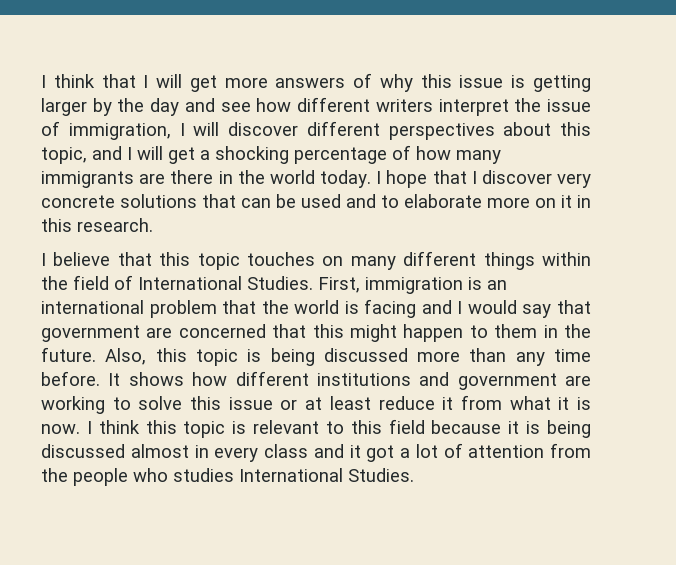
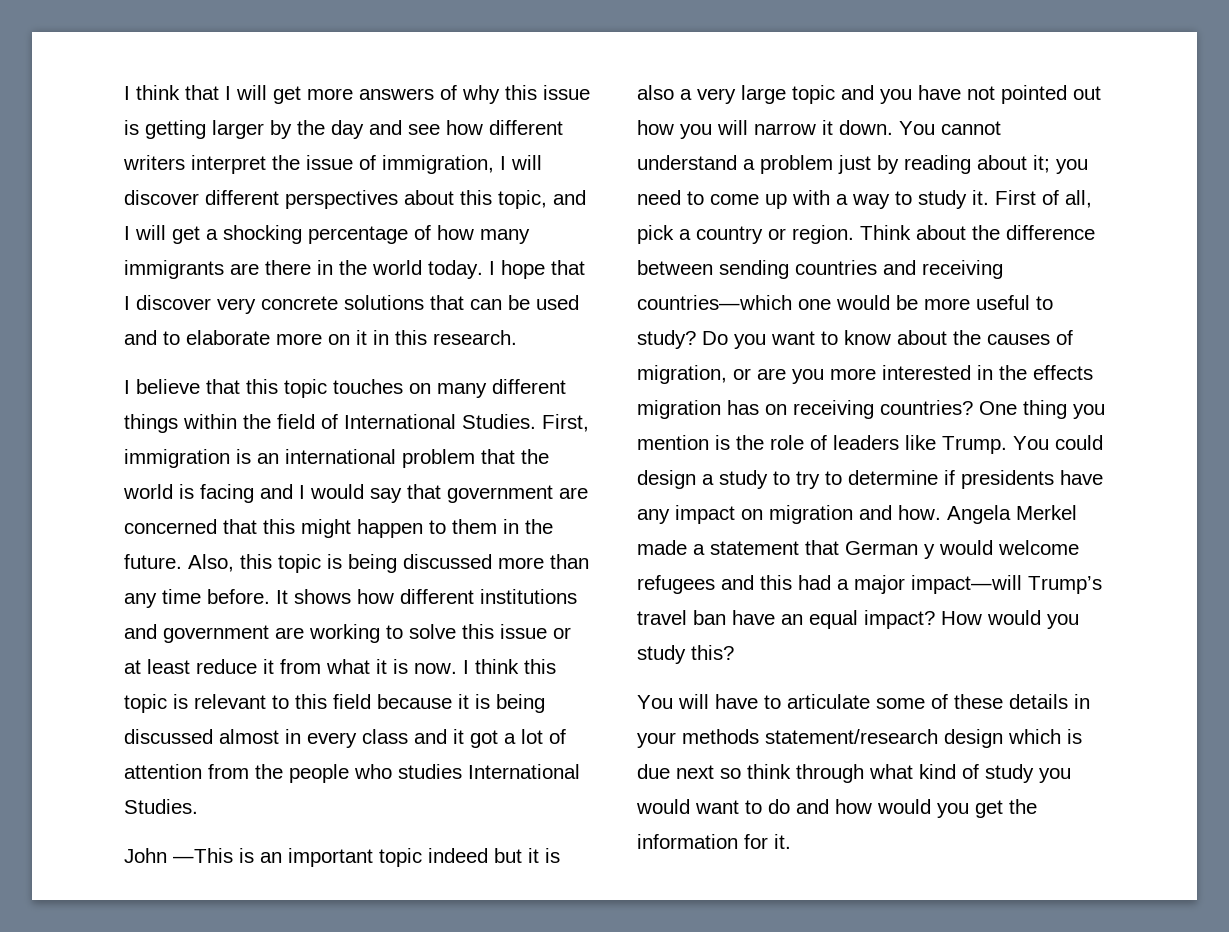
+ John —This is an important topic indeed but it is also a very large topic and you have not pointed out how you will narrow it down. You cannot understand a problem just by reading about it; you need to come up with a way to study it. First of all, pick a country or region. Think about the difference between sending countries and receiving countries—which one would be more useful to study? Do you want to know about the causes of migration, or are you more interested in the effects migration has on receiving countries? One thing you mention is the role of leaders like Trump. You could design a study to try to determine if presidents have any impact on migration and how. Angela Merkel made a statement that German y would welcome refugees and this had a major impact—will Trump’s travel ban have an equal impact? How would you study this?
+ You will have to articulate some of these details in your methods statement/research design which is due next so think through what kind of study you would want to do and how would you get the information for it.

